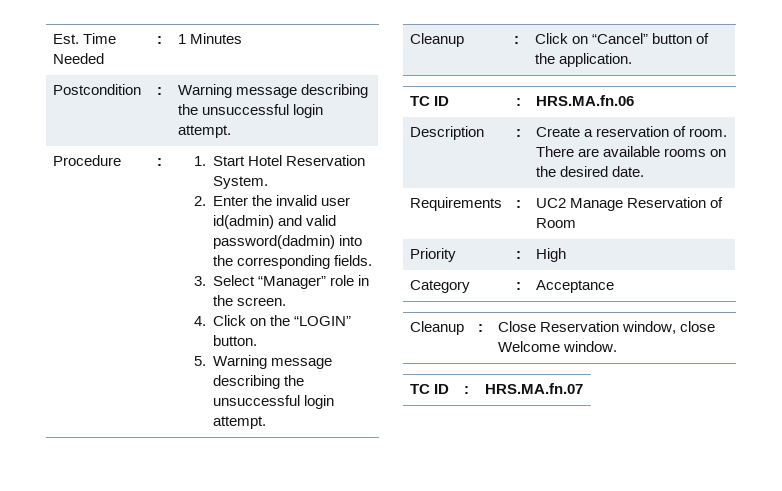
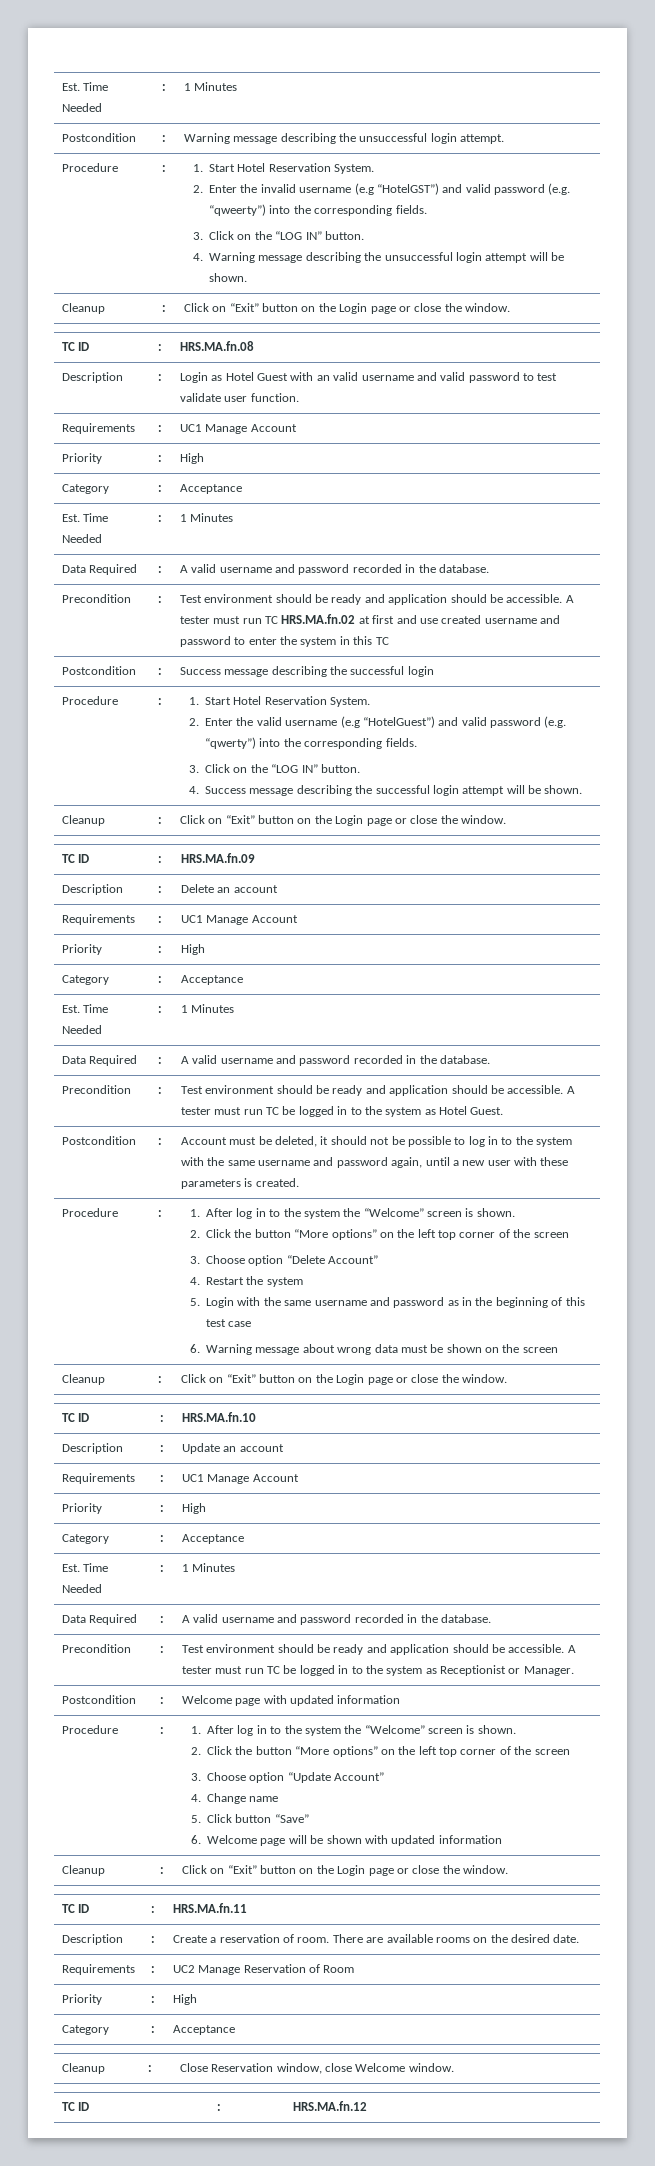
- 2. Enter the invalid user id(admin) and valid password(dadmin) into the corresponding fields.
- 3. Select “Manager” role in the screen.
- 4. Click on the “LOGIN” button.
- 5. Warning message describing the unsuccessful login attempt.
- Cleanup | : | Click on “Cancel” button of the application.
- TC ID | : | HRS.MA.fn.06
+ 2. Enter the invalid username (e.g “HotelGST”) and valid password (e.g. “qweerty”) into the corresponding fields.
+ 3. Click on the “LOG IN” button.
+ 4. Warning message describing the unsuccessful login attempt will be shown.
+ Cleanup | : | Click on “Exit” button on the Login page or close the window.
+ TC ID | : | HRS.MA.fn.08
+ Description | : | Login as Hotel Guest with an valid username and valid password to test validate user function.
+ Requirements | : | UC1 Manage Account
+ Priority | : | High
+ Category | : | Acceptance
+ Est. Time Needed | : | 1 Minutes
+ Data Required | : | A valid username and password recorded in the database.
+ Precondition | : | Test environment should be ready and application should be accessible. A tester must run TC HRS.MA.fn.02 at first and use created username and password to enter the system in this TC
+ Postcondition | : | Success message describing the successful login
+ Procedure | : | 1. Start Hotel Reservation System.
+ 2. Enter the valid username (e.g “HotelGuest”) and valid password (e.g. “qwerty”) into the corresponding fields.
+ 3. Click on the “LOG IN” button.
+ 4. Success message describing the successful login attempt will be shown.
+ Cleanup | : | Click on “Exit” button on the Login page or close the window.
+ TC ID | : | HRS.MA.fn.09
+ Description | : | Delete an account
+ Requirements | : | UC1 Manage Account
+ Priority | : | High
+ Category | : | Acceptance
+ Est. Time Needed | : | 1 Minutes
+ Data Required | : | A valid username and password recorded in the database.
+ Precondition | : | Test environment should be ready and application should be accessible. A tester must run TC be logged in to the system as Hotel Guest.
+ Postcondition | : | Account must be deleted, it should not be possible to log in to the system with the same username and password again, until a new user with these parameters is created.
+ Procedure | : | 1. After log in to the system the “Welcome” screen is shown.
+ 2. Click the button “More options” on the left top corner of the screen
+ 3. Choose option “Delete Account”
+ 4. Restart the system
+ 5. Login with the same username and password as in the beginning of this test case
+ 6. Warning message about wrong data must be shown on the screen
+ Cleanup | : | Click on “Exit” button on the Login page or close the window.
+ TC ID | : | HRS.MA.fn.10
+ Description | : | Update an account
+ Requirements | : | UC1 Manage Account
+ Priority | : | High
+ Category | : | Acceptance
+ Est. Time Needed | : | 1 Minutes
+ Data Required | : | A valid username and password recorded in the database.
+ Precondition | : | Test environment should be ready and application should be accessible. A tester must run TC be logged in to the system as Receptionist or Manager.
+ Postcondition | : | Welcome page with updated information
+ Procedure | : | 1. After log in to the system the “Welcome” screen is shown.
+ 2. Click the button “More options” on the left top corner of the screen
+ 3. Choose option “Update Account”
+ 4. Change name
+ 5. Click button “Save”
+ 6. Welcome page will be shown with updated information
+ Cleanup | : | Click on “Exit” button on the Login page or close the window.
+ TC ID | : | HRS.MA.fn.11
- TC ID | : | HRS.MA.fn.07
+ TC ID | : | HRS.MA.fn.12

